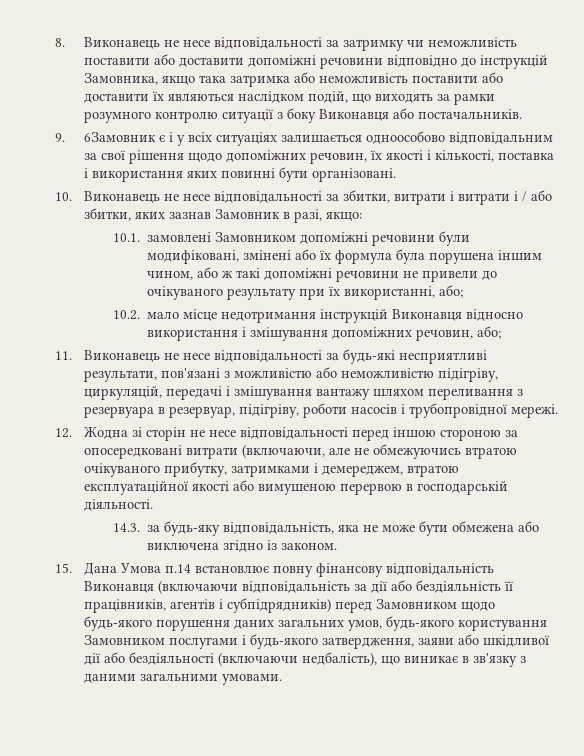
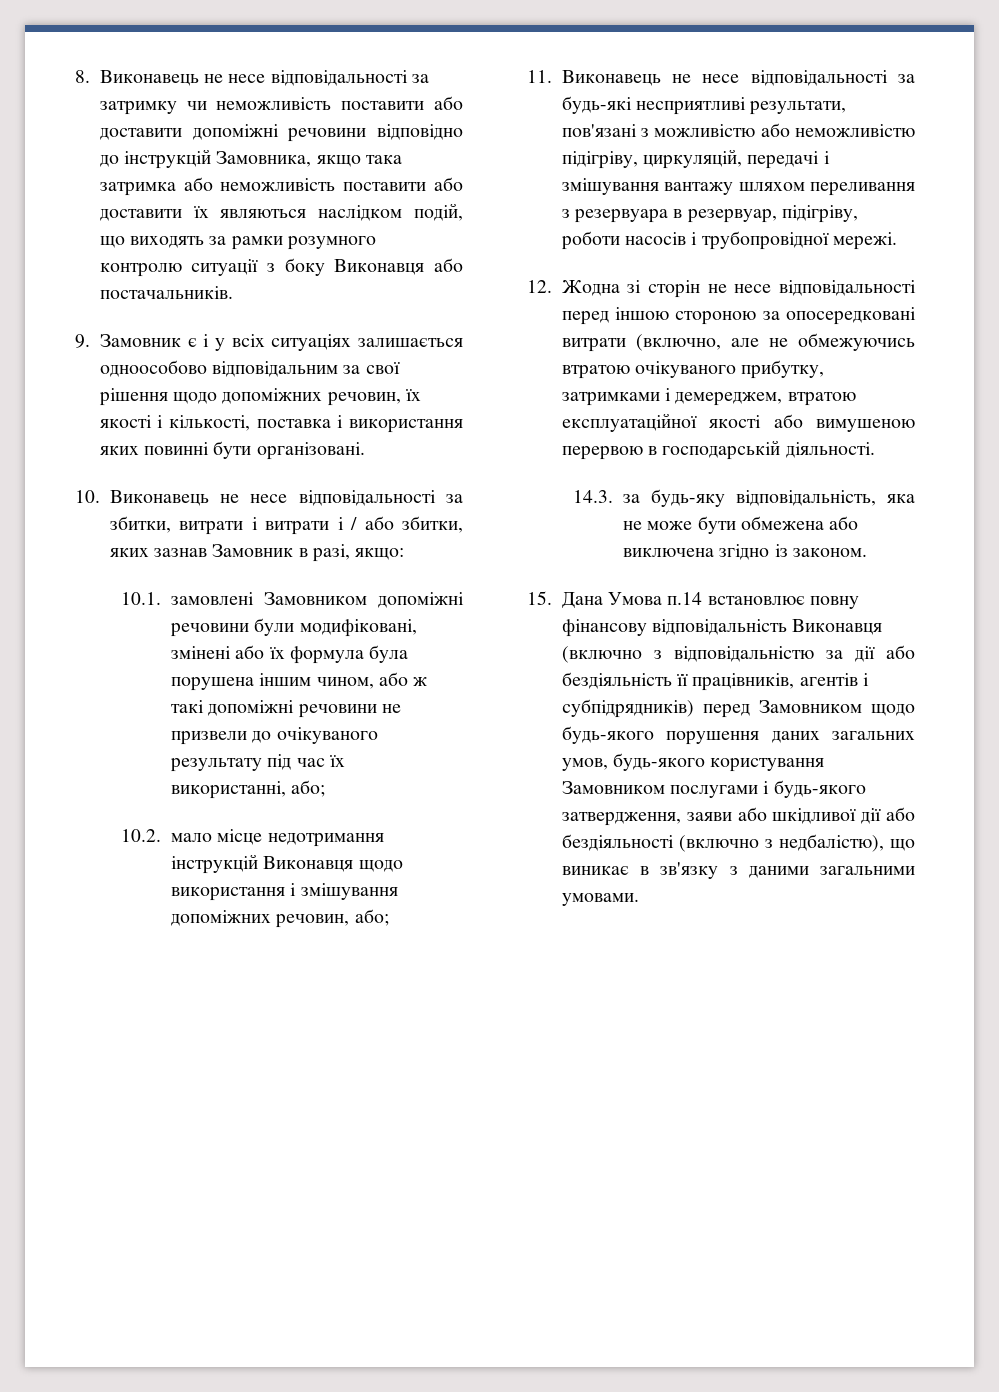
- 9. 6Замовник є і у всіх ситуаціях залишається одноособово відповідальним за свої рішення щодо допоміжних речовин, їх якості і кількості, поставка і використання яких повинні бути організовані.
+ 9. Замовник є і у всіх ситуаціях залишається одноособово відповідальним за свої рішення щодо допоміжних речовин, їх якості і кількості, поставка і використання яких повинні бути організовані.
- 10.1. замовлені Замовником допоміжні речовини були модифіковані, змінені або їх формула була порушена іншим чином, або ж такі допоміжні речовини не привели до очікуваного результату при їх використанні, або;
+ 10.1. замовлені Замовником допоміжні речовини були модифіковані, змінені або їх формула була порушена іншим чином, або ж такі допоміжні речовини не призвели до очікуваного результату під час їх використанні, або;
- 10.2. мало місце недотримання інструкцій Виконавця відносно використання і змішування допоміжних речовин, або;
+ 10.2. мало місце недотримання інструкцій Виконавця щодо використання і змішування допоміжних речовин, або;
- 12. Жодна зі сторін не несе відповідальності перед іншою стороною за опосередковані витрати (включаючи, але не обмежуючись втратою очікуваного прибутку, затримками і демереджем, втратою експлуатаційної якості або вимушеною перервою в господарській діяльності.
+ 12. Жодна зі сторін не несе відповідальності перед іншою стороною за опосередковані витрати (включно, але не обмежуючись втратою очікуваного прибутку, затримками і демереджем, втратою експлуатаційної якості або вимушеною перервою в господарській діяльності.
- 15. Дана Умова п.14 встановлює повну фінансову відповідальність Виконавця (включаючи відповідальність за дії або бездіяльність її працівників, агентів і субпідрядників) перед Замовником щодо будь-якого порушення даних загальних умов, будь-якого користування Замовником послугами і будь-якого затвердження, заяви або шкідливої дії або бездіяльності (включаючи недбалість), що виникає в зв'язку з даними загальними умовами.
+ 15. Дана Умова п.14 встановлює повну фінансову відповідальність Виконавця (включно з відповідальністю за дії або бездіяльність її працівників, агентів і субпідрядників) перед Замовником щодо будь-якого порушення даних загальних умов, будь-якого користування Замовником послугами і будь-якого затвердження, заяви або шкідливої дії або бездіяльності (включно з недбалістю), що виникає в зв'язку з даними загальними умовами.

